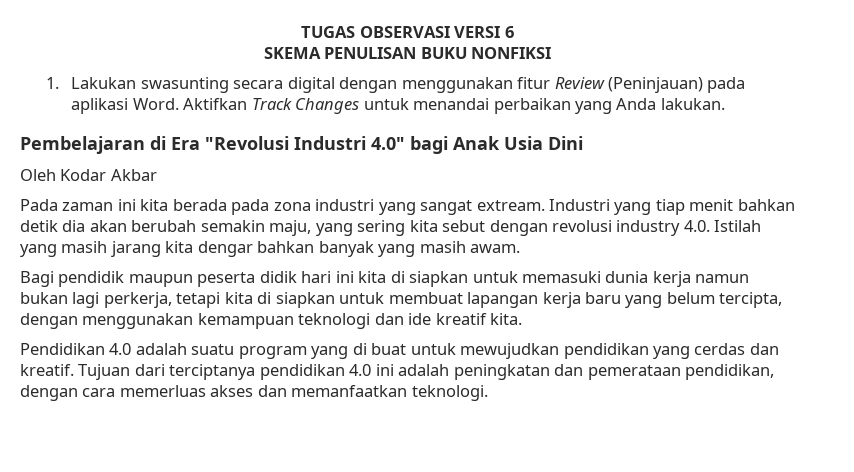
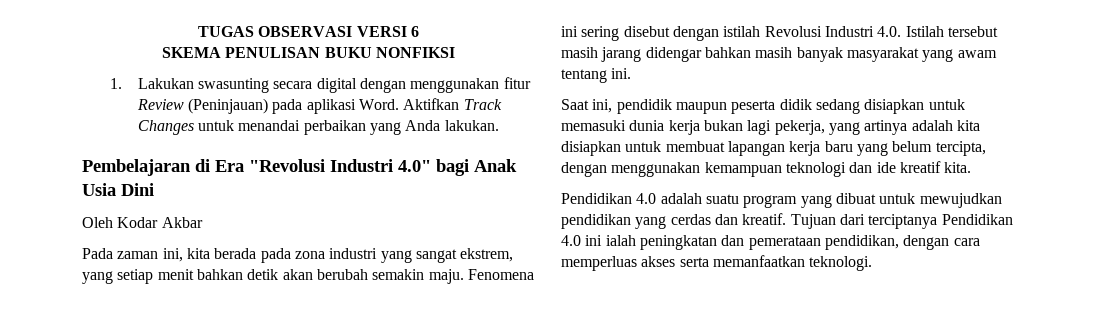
- Pada zaman ini kita berada pada zona industri yang sangat extream. Industri yang tiap menit bahkan detik dia akan berubah semakin maju, yang sering kita sebut dengan revolusi industry 4.0. Istilah yang masih jarang kita dengar bahkan banyak yang masih awam.
- Bagi pendidik maupun peserta didik hari ini kita di siapkan untuk memasuki dunia kerja namun bukan lagi perkerja, tetapi kita di siapkan untuk membuat lapangan kerja baru yang belum tercipta, dengan menggunakan kemampuan teknologi dan ide kreatif kita.
+ Pada zaman ini, kita berada pada zona industri yang sangat ekstrem, yang setiap menit bahkan detik akan berubah semakin maju. Fenomena ini sering disebut dengan istilah Revolusi Industri 4.0. Istilah tersebut masih jarang didengar bahkan masih banyak masyarakat yang awam tentang ini.
+ Saat ini, pendidik maupun peserta didik sedang disiapkan untuk memasuki dunia kerja bukan lagi pekerja, yang artinya adalah kita disiapkan untuk membuat lapangan kerja baru yang belum tercipta, dengan menggunakan kemampuan teknologi dan ide kreatif kita.
- Pendidikan 4.0 adalah suatu program yang di buat untuk mewujudkan pendidikan yang cerdas dan kreatif.
+ Pendidikan 4.0 adalah suatu program yang dibuat untuk mewujudkan pendidikan yang cerdas dan kreatif.
- Tujuan dari terciptanya pendidikan 4.0 ini adalah peningkatan dan pemerataan pendidikan, dengan cara memerluas akses dan memanfaatkan teknologi.
+ Tujuan dari terciptanya Pendidikan 4.0 ini ialah peningkatan dan pemerataan pendidikan, dengan cara memperluas akses serta memanfaatkan teknologi.

